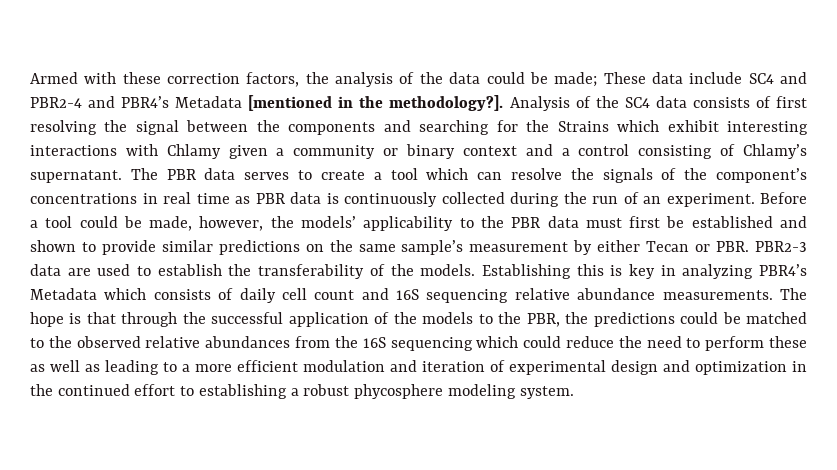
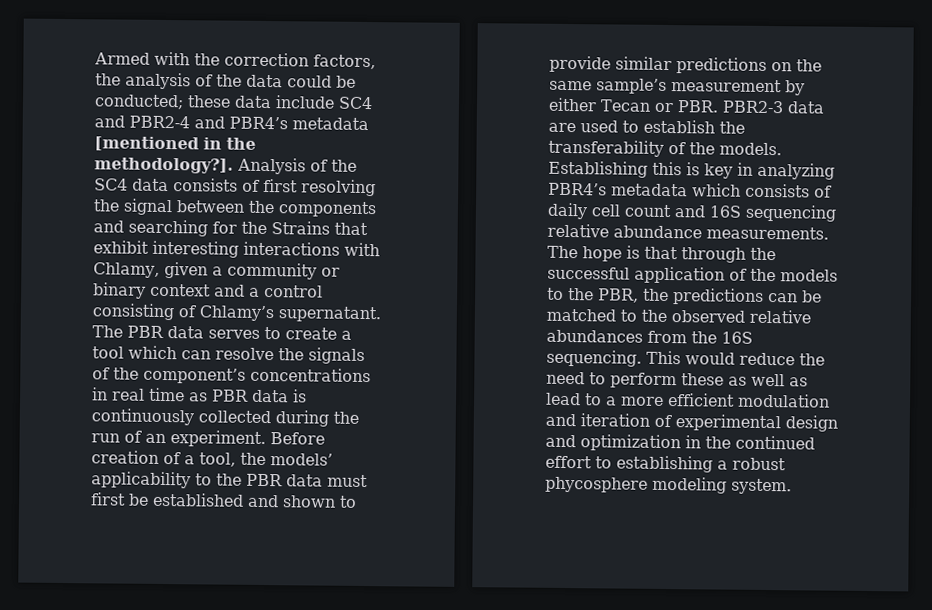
- Armed with these correction factors, the analysis of the data could be made; These data include SC4 and PBR2-4 and PBR4’s Metadata [mentioned in the methodology?].
+ Armed with the correction factors, the analysis of the data could be conducted; these data include SC4 and PBR2-4 and PBR4’s metadata [mentioned in the methodology?].
- Analysis of the SC4 data consists of first resolving the signal between the components and searching for the Strains which exhibit interesting interactions with Chlamy given a community or binary context and a control consisting of Chlamy’s supernatant.
+ Analysis of the SC4 data consists of first resolving the signal between the components and searching for the Strains that exhibit interesting interactions with Chlamy, given a community or binary context and a control consisting of Chlamy’s supernatant.
- Before a tool could be made, however, the models’ applicability to the PBR data must first be established and shown to provide similar predictions on the same sample’s measurement by either Tecan or PBR. PBR2-3 data are used to establish the transferability of the models.
+ Before creation of a tool, the models’ applicability to the PBR data must first be established and shown to provide similar predictions on the same sample’s measurement by either Tecan or PBR. PBR2-3 data are used to establish the transferability of the models.
- Establishing this is key in analyzing PBR4’s Metadata which consists of daily cell count and 16S sequencing relative abundance measurements.
+ Establishing this is key in analyzing PBR4’s metadata which consists of daily cell count and 16S sequencing relative abundance measurements.
- The hope is that through the successful application of the models to the PBR, the predictions could be matched to the observed relative abundances from the 16S sequencing which could reduce the need to perform these as well as leading to a more efficient modulation and iteration of experimental design and optimization in the continued effort to establishing a robust phycosphere modeling system.
+ The hope is that through the successful application of the models to the PBR, the predictions can be matched to the observed relative abundances from the 16S sequencing. This would reduce the need to perform these as well as lead to a more efficient modulation and iteration of experimental design and optimization in the continued effort to establishing a robust phycosphere modeling system.

